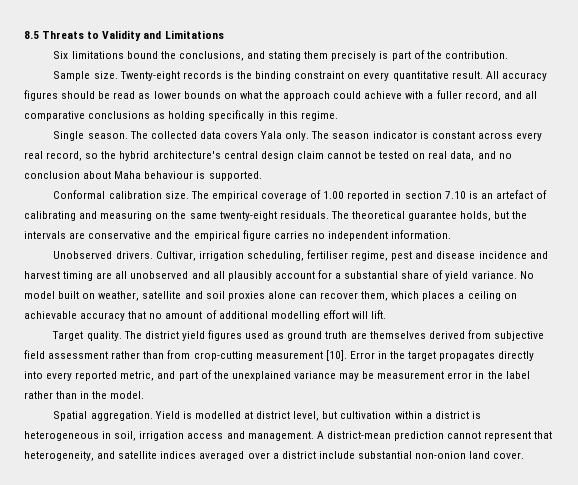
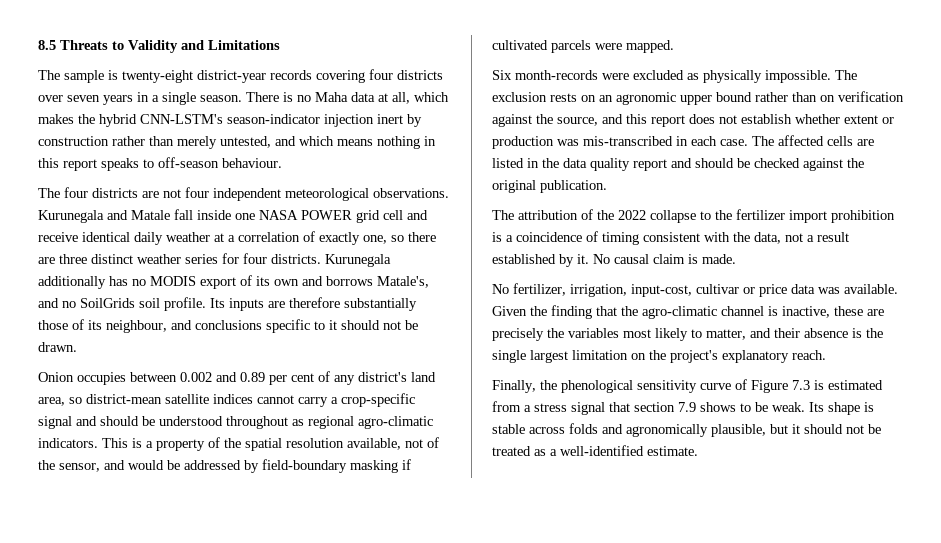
- Six limitations bound the conclusions, and stating them precisely is part of the contribution.
- Sample size. Twenty-eight records is the binding constraint on every quantitative result. All accuracy figures should be read as lower bounds on what the approach could achieve with a fuller record, and all comparative conclusions as holding specifically in this regime.
- Single season. The collected data covers Yala only. The season indicator is constant across every real record, so the hybrid architecture's central design claim cannot be tested on real data, and no conclusion about Maha behaviour is supported.
- Conformal calibration size. The empirical coverage of 1.00 reported in section 7.10 is an artefact of calibrating and measuring on the same twenty-eight residuals. The theoretical guarantee holds, but the intervals are conservative and the empirical figure carries no independent information.
- Unobserved drivers. Cultivar, irrigation scheduling, fertiliser regime, pest and disease incidence and harvest timing are all unobserved and all plausibly account for a substantial share of yield variance. No model built on weather, satellite and soil proxies alone can recover them, which places a ceiling on achievable accuracy that no amount of additional modelling effort will lift.
- Target quality. The district yield figures used as ground truth are themselves derived from subjective field assessment rather than from crop-cutting measurement [10]. Error in the target propagates directly into every reported metric, and part of the unexplained variance may be measurement error in the label rather than in the model.
- Spatial aggregation. Yield is modelled at district level, but cultivation within a district is heterogeneous in soil, irrigation access and management. A district-mean prediction cannot represent that heterogeneity, and satellite indices averaged over a district include substantial non-onion land cover.
+ The sample is twenty-eight district-year records covering four districts over seven years in a single season. There is no Maha data at all, which makes the hybrid CNN-LSTM's season-indicator injection inert by construction rather than merely untested, and which means nothing in this report speaks to off-season behaviour.
+ The four districts are not four independent meteorological observations. Kurunegala and Matale fall inside one NASA POWER grid cell and receive identical daily weather at a correlation of exactly one, so there are three distinct weather series for four districts. Kurunegala additionally has no MODIS export of its own and borrows Matale's, and no SoilGrids soil profile. Its inputs are therefore substantially those of its neighbour, and conclusions specific to it should not be drawn.
+ Onion occupies between 0.002 and 0.89 per cent of any district's land area, so district-mean satellite indices cannot carry a crop-specific signal and should be understood throughout as regional agro-climatic indicators. This is a property of the spatial resolution available, not of the sensor, and would be addressed by field-boundary masking if cultivated parcels were mapped.
+ Six month-records were excluded as physically impossible. The exclusion rests on an agronomic upper bound rather than on verification against the source, and this report does not establish whether extent or production was mis-transcribed in each case. The affected cells are listed in the data quality report and should be checked against the original publication.
+ The attribution of the 2022 collapse to the fertilizer import prohibition is a coincidence of timing consistent with the data, not a result established by it. No causal claim is made.
+ No fertilizer, irrigation, input-cost, cultivar or price data was available. Given the finding that the agro-climatic channel is inactive, these are precisely the variables most likely to matter, and their absence is the single largest limitation on the project's explanatory reach.
+ Finally, the phenological sensitivity curve of Figure 7.3 is estimated from a stress signal that section 7.9 shows to be weak. Its shape is stable across folds and agronomically plausible, but it should not be treated as a well-identified estimate.

